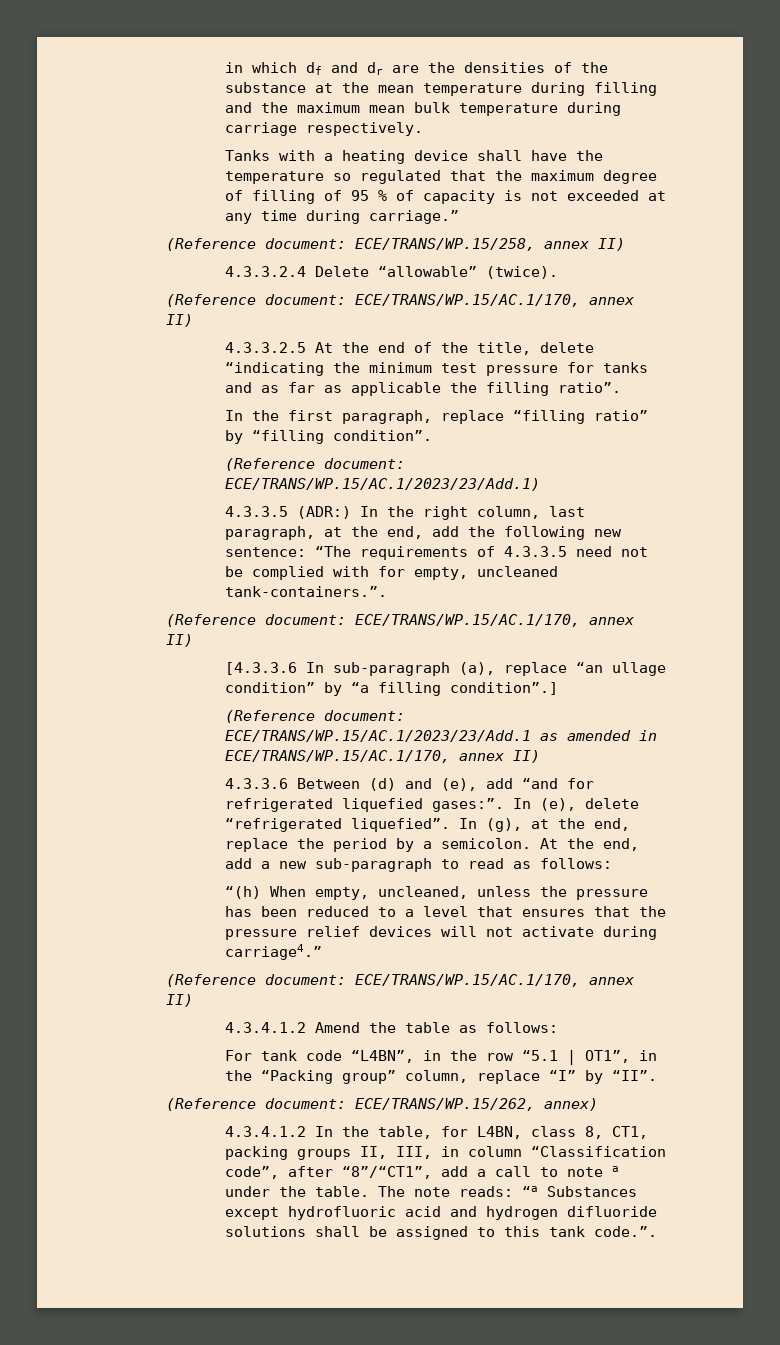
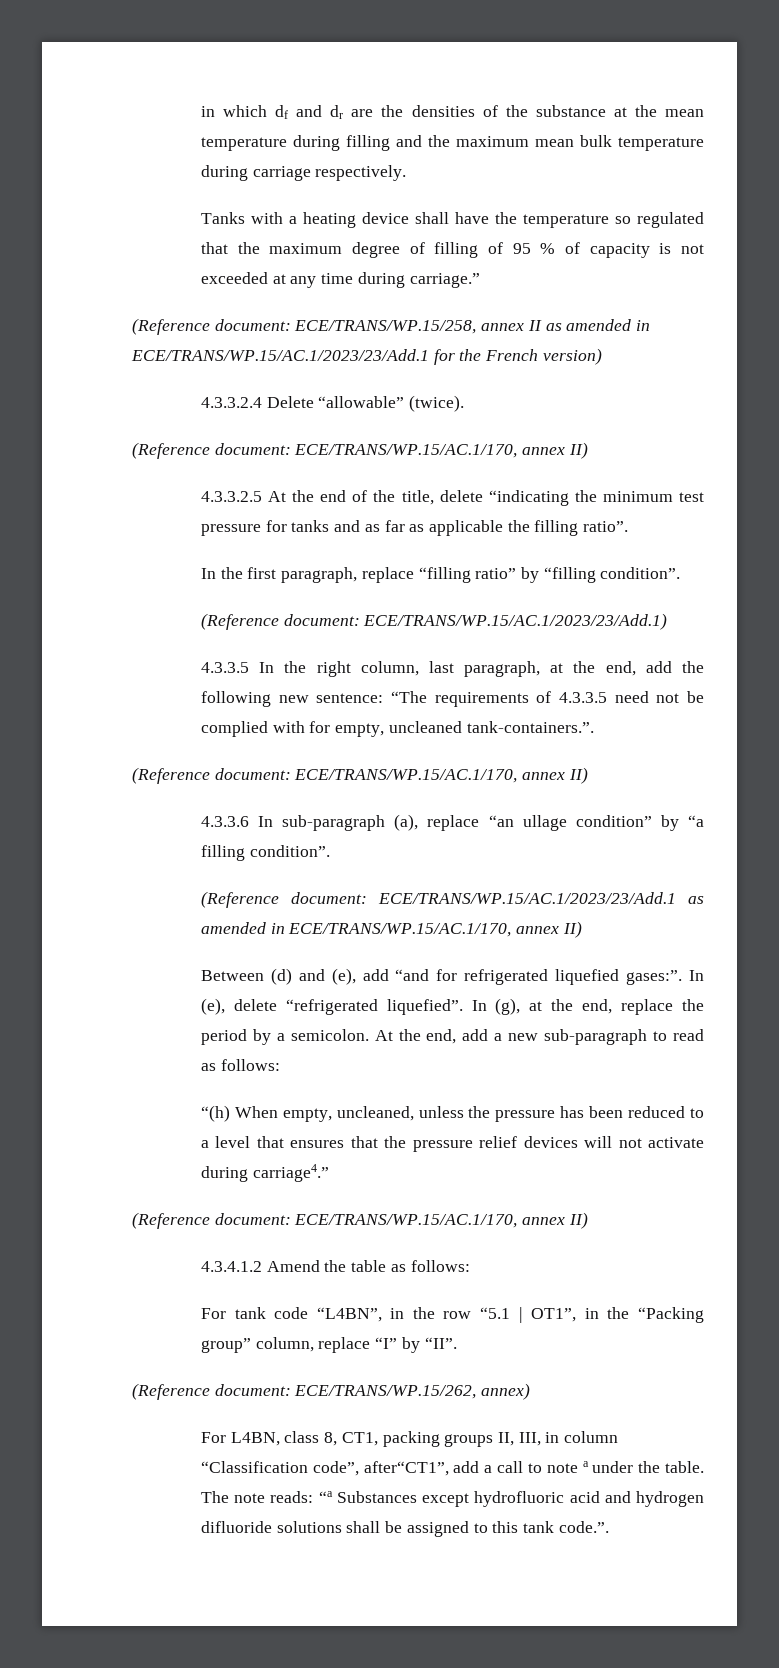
- (Reference document: ECE/TRANS/WP.15/258, annex II)
+ (Reference document: ECE/TRANS/WP.15/258, annex II as amended in ECE/TRANS/WP.15/AC.1/2023/23/Add.1 for the French version)
- 4.3.3.5 (ADR:) In the right column, last paragraph, at the end, add the following new sentence: “The requirements of 4.3.3.5 need not be complied with for empty, uncleaned tank-containers.”.
+ 4.3.3.5 In the right column, last paragraph, at the end, add the following new sentence: “The requirements of 4.3.3.5 need not be complied with for empty, uncleaned tank-containers.”.
- [4.3.3.6 In sub-paragraph (a), replace “an ullage condition” by “a filling condition”.]
+ 4.3.3.6 In sub-paragraph (a), replace “an ullage condition” by “a filling condition”.
- 4.3.3.6 Between (d) and (e), add “and for refrigerated liquefied gases:”.
+ Between (d) and (e), add “and for refrigerated liquefied gases:”.
- 4.3.4.1.2 In the table, for L4BN, class 8, CT1, packing groups II, III, in column “Classification code”, after “8”/“CT1”, add a call to note a under the table.
+ For L4BN, class 8, CT1, packing groups II, III, in column “Classification code”, after“CT1”, add a call to note a under the table.

